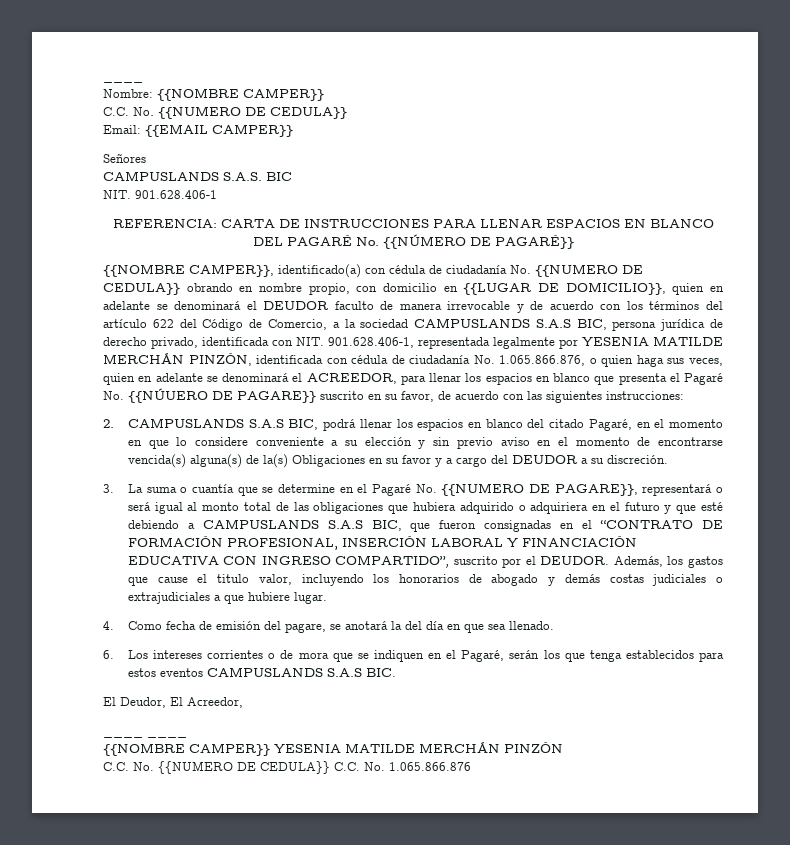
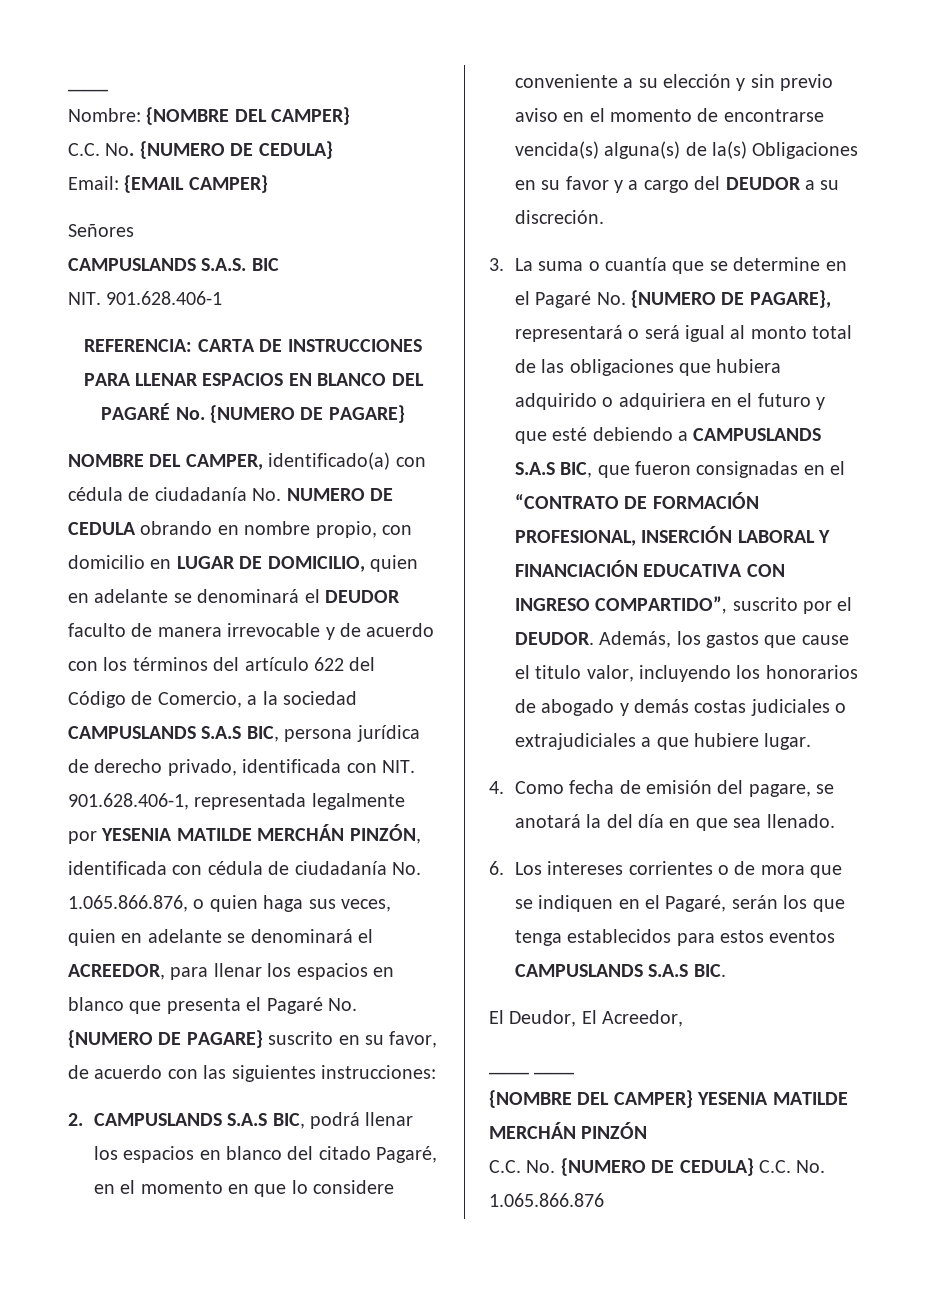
- Nombre: {{NOMBRE CAMPER}}
- C.C. No. {{NUMERO DE CEDULA}}
+ Nombre: {NOMBRE DEL CAMPER}
+ C.C. No. {NUMERO DE CEDULA}
- Email: {{EMAIL CAMPER}}
+ Email: {EMAIL CAMPER}
- CARTA DE INSTRUCCIONES PARA LLENAR ESPACIOS EN BLANCO DEL PAGARÉ No. {{NÚMERO DE PAGARÉ}}
- {{NOMBRE CAMPER}}, identificado(a) con cédula de ciudadanía No. {{NUMERO DE CEDULA}} obrando en nombre propio, con domicilio en {{LUGAR DE DOMICILIO}}, quien en adelante se denominará el DEUDOR faculto de manera irrevocable y de acuerdo con los términos del artículo 622 del Código de Comercio, a la sociedad CAMPUSLANDS S.A.S BIC, persona jurídica de derecho privado, identificada con NIT. 901.628.406-1, representada legalmente por YESENIA MATILDE MERCHÁN PINZÓN, identificada con cédula de ciudadanía No. 1.065.866.876, o quien haga sus veces, quien en adelante se denominará el ACREEDOR, para llenar los espacios en blanco que presenta el Pagaré No. {{NÚUERO DE PAGARE}} suscrito en su favor, de acuerdo con las siguientes instrucciones:
+ CARTA DE INSTRUCCIONES PARA LLENAR ESPACIOS EN BLANCO DEL PAGARÉ No. {NUMERO DE PAGARE}
+ NOMBRE DEL CAMPER, identificado(a) con cédula de ciudadanía No. NUMERO DE CEDULA obrando en nombre propio, con domicilio en LUGAR DE DOMICILIO, quien en adelante se denominará el DEUDOR faculto de manera irrevocable y de acuerdo con los términos del artículo 622 del Código de Comercio, a la sociedad CAMPUSLANDS S.A.S BIC, persona jurídica de derecho privado, identificada con NIT. 901.628.406-1, representada legalmente por YESENIA MATILDE MERCHÁN PINZÓN, identificada con cédula de ciudadanía No. 1.065.866.876, o quien haga sus veces, quien en adelante se denominará el ACREEDOR, para llenar los espacios en blanco que presenta el Pagaré No. {NUMERO DE PAGARE} suscrito en su favor, de acuerdo con las siguientes instrucciones:
- 3. La suma o cuantía que se determine en el Pagaré No. {{NUMERO DE PAGARE}}, representará o será igual al monto total de las obligaciones que hubiera adquirido o adquiriera en el futuro y que esté debiendo a CAMPUSLANDS S.A.S BIC, que fueron consignadas en el “CONTRATO DE FORMACIÓN PROFESIONAL, INSERCIÓN LABORAL Y FINANCIACIÓN EDUCATIVA CON INGRESO COMPARTIDO”, suscrito por el DEUDOR.
+ 3. La suma o cuantía que se determine en el Pagaré No. {NUMERO DE PAGARE}, representará o será igual al monto total de las obligaciones que hubiera adquirido o adquiriera en el futuro y que esté debiendo a CAMPUSLANDS S.A.S BIC, que fueron consignadas en el “CONTRATO DE FORMACIÓN PROFESIONAL, INSERCIÓN LABORAL Y FINANCIACIÓN EDUCATIVA CON INGRESO COMPARTIDO”, suscrito por el DEUDOR.
- {{NOMBRE CAMPER}} YESENIA MATILDE MERCHÁN PINZÓN
+ {NOMBRE DEL CAMPER} YESENIA MATILDE MERCHÁN PINZÓN
- C.C. No. {{NUMERO DE CEDULA}} C.C. No. 1.065.866.876
+ C.C. No. {NUMERO DE CEDULA} C.C. No. 1.065.866.876

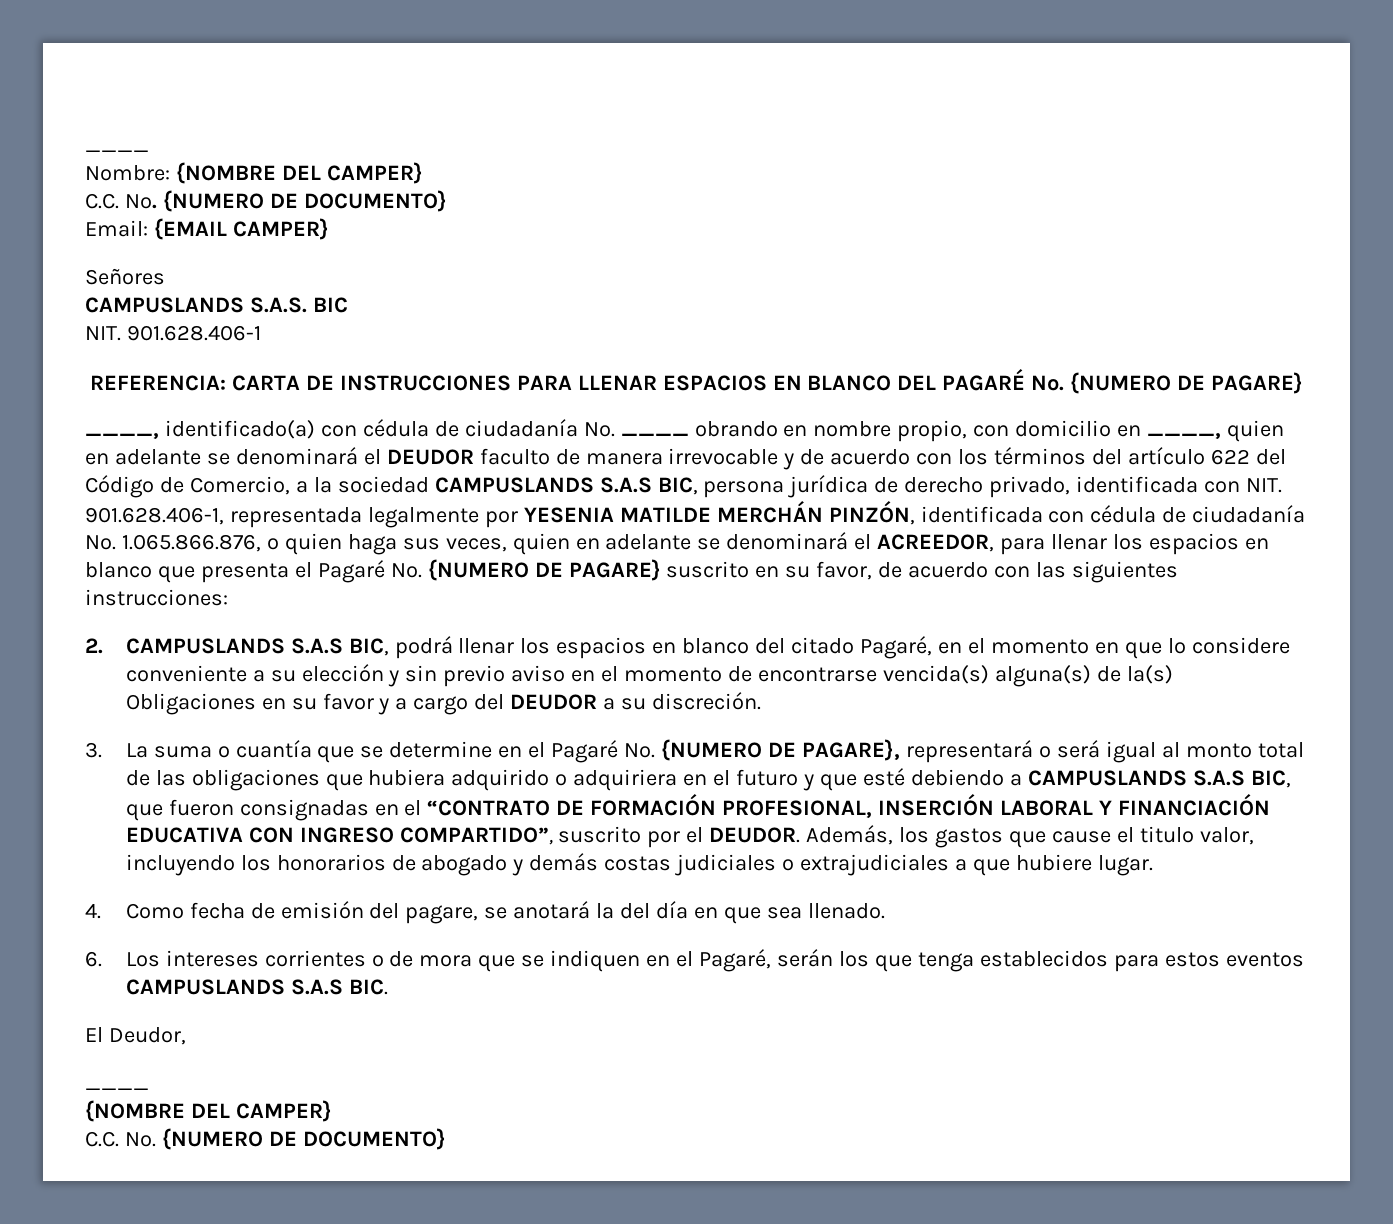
  Nombre: {NOMBRE DEL CAMPER}
- C.C. No. {NUMERO DE CEDULA}
+ C.C. No. {NUMERO DE DOCUMENTO}
- NOMBRE DEL CAMPER, identificado(a) con cédula de ciudadanía No. NUMERO DE CEDULA obrando en nombre propio, con domicilio en LUGAR DE DOMICILIO, quien en adelante se denominará el DEUDOR faculto de manera irrevocable y de acuerdo con los términos del artículo 622 del Código de Comercio, a la sociedad CAMPUSLANDS S.A.S BIC, persona jurídica de derecho privado, identificada con NIT. 901.628.406-1, representada legalmente por YESENIA MATILDE MERCHÁN PINZÓN, identificada con cédula de ciudadanía No. 1.065.866.876, o quien haga sus veces, quien en adelante se denominará el ACREEDOR, para llenar los espacios en blanco que presenta el Pagaré No. {NUMERO DE PAGARE} suscrito en su favor, de acuerdo con las siguientes instrucciones:
+ ____, identificado(a) con cédula de ciudadanía No. ____ obrando en nombre propio, con domicilio en ____, quien en adelante se denominará el DEUDOR faculto de manera irrevocable y de acuerdo con los términos del artículo 622 del Código de Comercio, a la sociedad CAMPUSLANDS S.A.S BIC, persona jurídica de derecho privado, identificada con NIT. 901.628.406-1, representada legalmente por YESENIA MATILDE MERCHÁN PINZÓN, identificada con cédula de ciudadanía No. 1.065.866.876, o quien haga sus veces, quien en adelante se denominará el ACREEDOR, para llenar los espacios en blanco que presenta el Pagaré No. {NUMERO DE PAGARE} suscrito en su favor, de acuerdo con las siguientes instrucciones:
- El Deudor, El Acreedor,
- ____ ____
- {NOMBRE DEL CAMPER} YESENIA MATILDE MERCHÁN PINZÓN
- C.C. No. {NUMERO DE CEDULA} C.C. No. 1.065.866.876
+ El Deudor,
+ ____
+ {NOMBRE DEL CAMPER}
+ C.C. No. {NUMERO DE DOCUMENTO}

